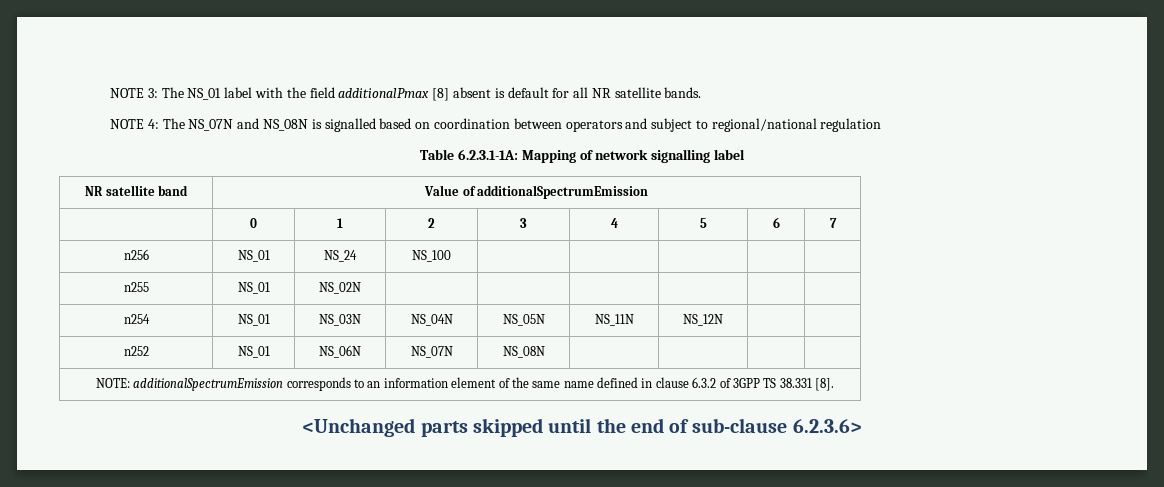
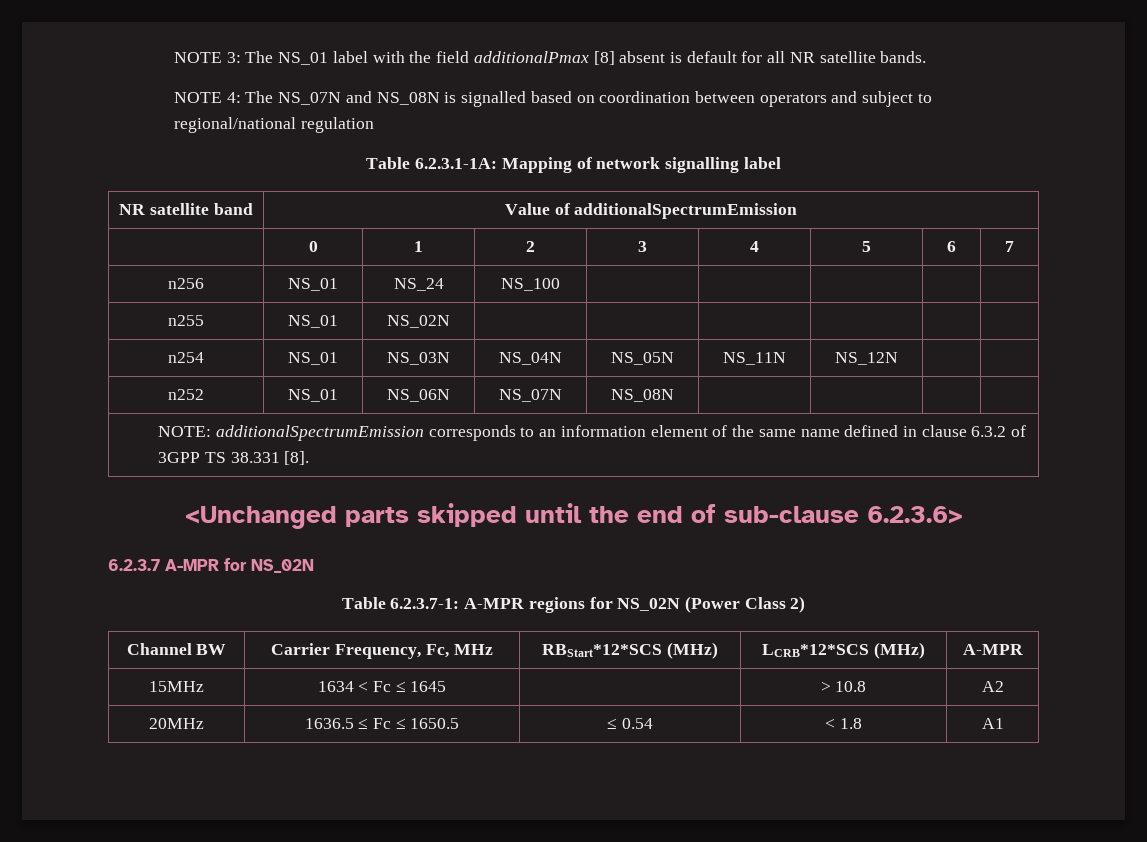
+ 6.2.3.7 A-MPR for NS_02N
+ Table 6.2.3.7-1: A-MPR regions for NS_02N (Power Class 2)
+ Channel BW | Carrier Frequency, Fc, MHz | RBStart*12*SCS (MHz) | LCRB*12*SCS (MHz) | A-MPR
+ 15MHz | 1634 < Fc ≤ 1645 | | > 10.8 | A2
+ 20MHz | 1636.5 ≤ Fc ≤ 1650.5 | ≤ 0.54 | < 1.8 | A1

